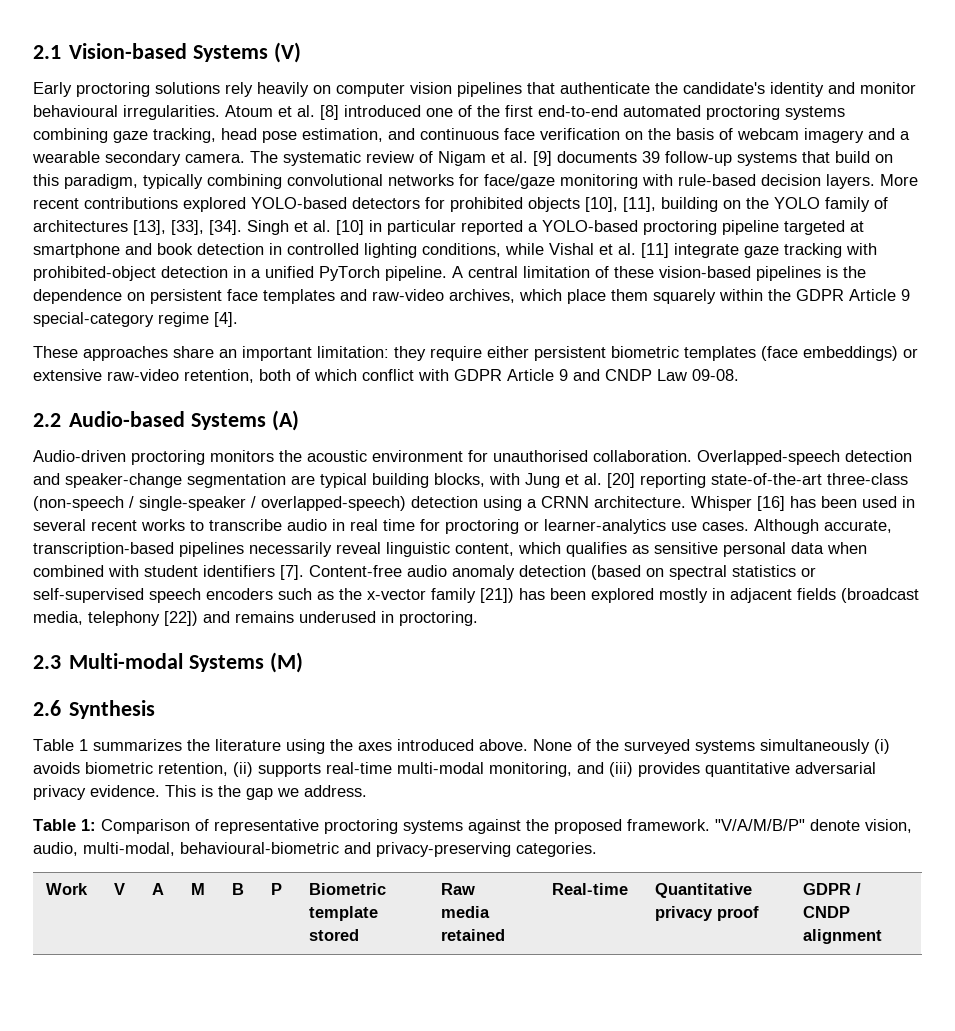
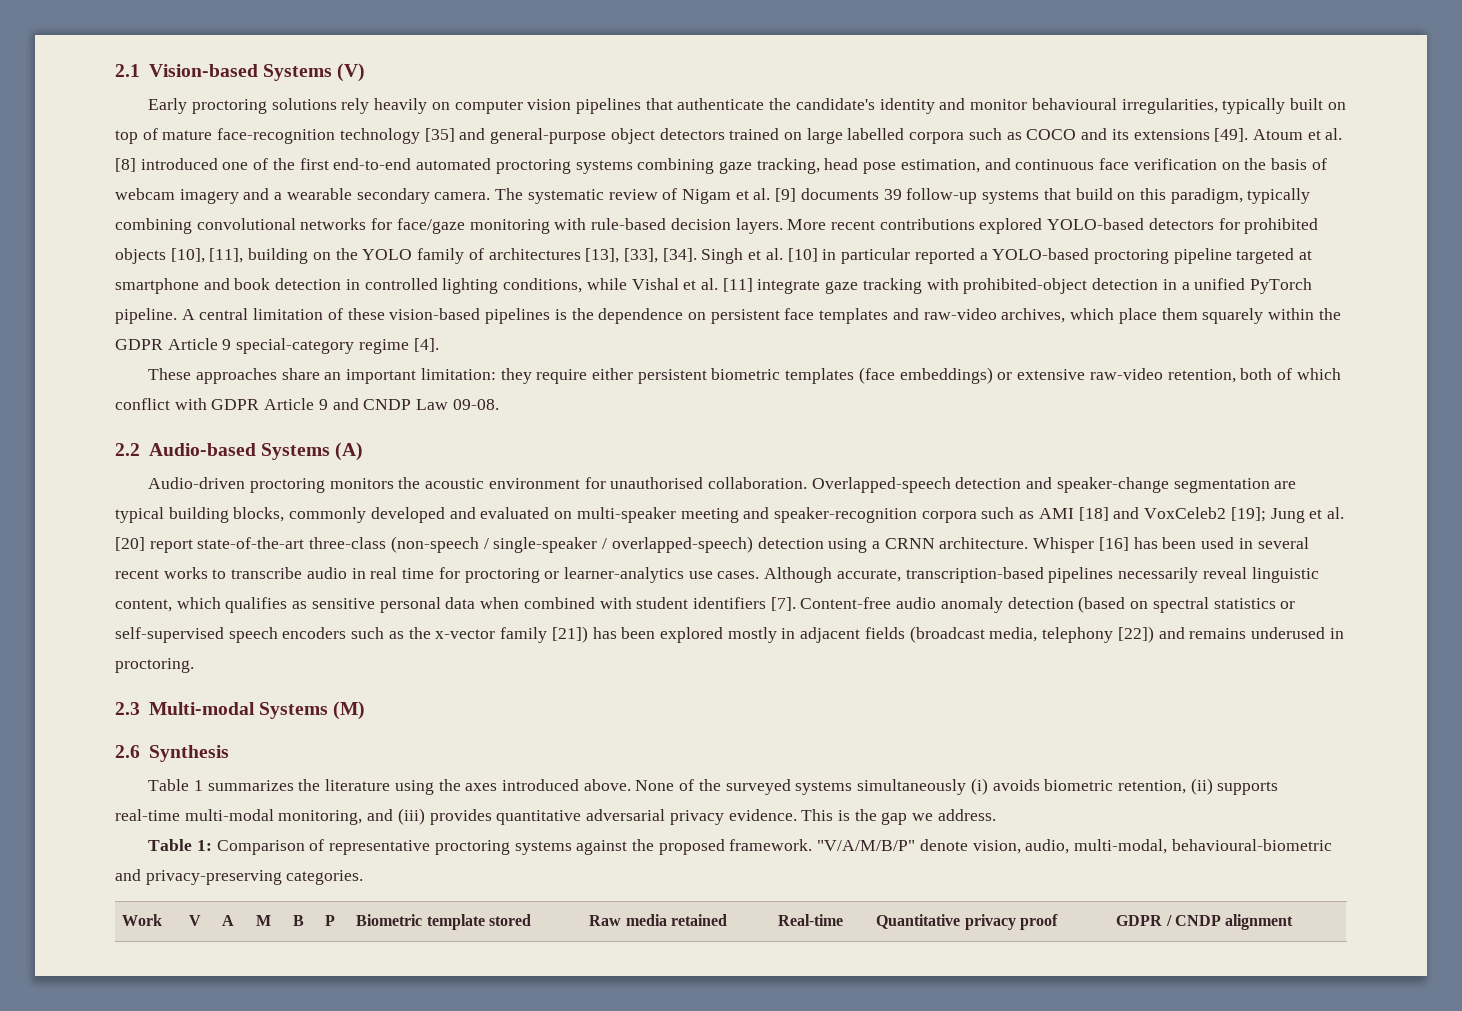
- Early proctoring solutions rely heavily on computer vision pipelines that authenticate the candidate's identity and monitor behavioural irregularities.
+ Early proctoring solutions rely heavily on computer vision pipelines that authenticate the candidate's identity and monitor behavioural irregularities, typically built on top of mature face-recognition technology [35] and general-purpose object detectors trained on large labelled corpora such as COCO and its extensions [49].
- Overlapped-speech detection and speaker-change segmentation are typical building blocks, with Jung et al. [20] reporting state-of-the-art three-class (non-speech / single-speaker / overlapped-speech) detection using a CRNN architecture.
+ Overlapped-speech detection and speaker-change segmentation are typical building blocks, commonly developed and evaluated on multi-speaker meeting and speaker-recognition corpora such as AMI [18] and VoxCeleb2 [19]; Jung et al. [20] report state-of-the-art three-class (non-speech / single-speaker / overlapped-speech) detection using a CRNN architecture.

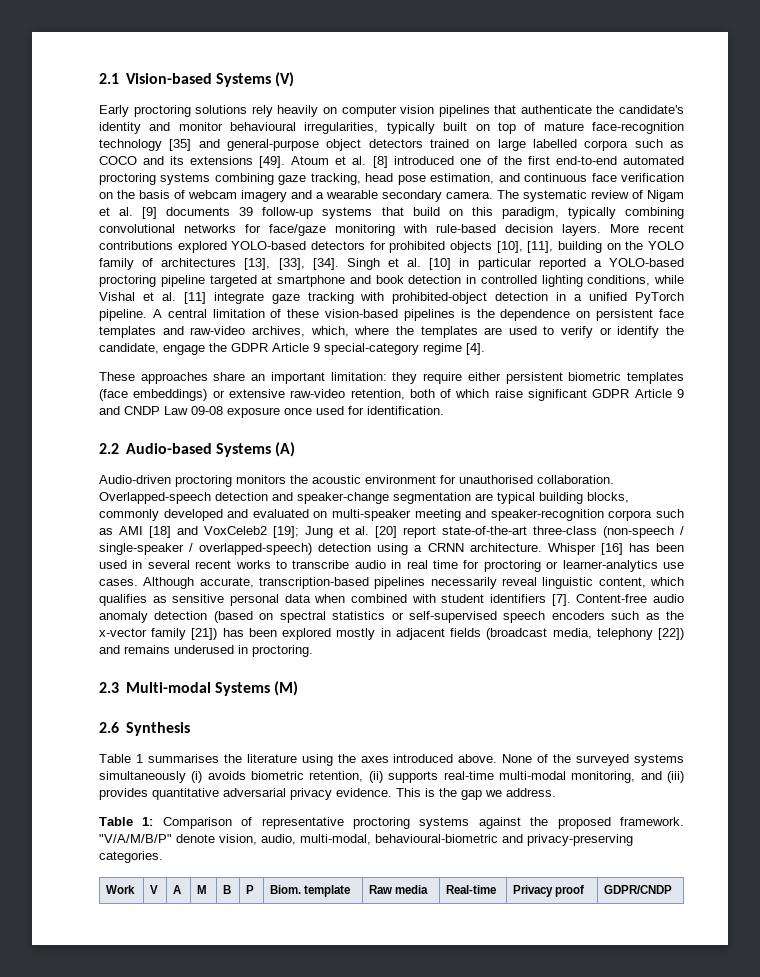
- A central limitation of these vision-based pipelines is the dependence on persistent face templates and raw-video archives, which place them squarely within the GDPR Article 9 special-category regime [4].
+ A central limitation of these vision-based pipelines is the dependence on persistent face templates and raw-video archives, which, where the templates are used to verify or identify the candidate, engage the GDPR Article 9 special-category regime [4].
- These approaches share an important limitation: they require either persistent biometric templates (face embeddings) or extensive raw-video retention, both of which conflict with GDPR Article 9 and CNDP Law 09-08.
+ These approaches share an important limitation: they require either persistent biometric templates (face embeddings) or extensive raw-video retention, both of which raise significant GDPR Article 9 and CNDP Law 09-08 exposure once used for identification.
- Table 1 summarizes the literature using the axes introduced above.
+ Table 1 summarises the literature using the axes introduced above.
- Work | V | A | M | B | P | Biometric template stored | Raw media retained | Real-time | Quantitative privacy proof | GDPR / CNDP alignment
+ Work | V | A | M | B | P | Biom. template | Raw media | Real-time | Privacy proof | GDPR/CNDP

